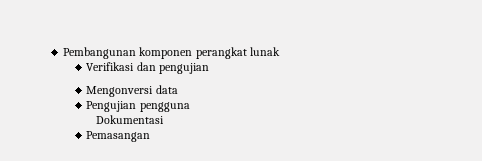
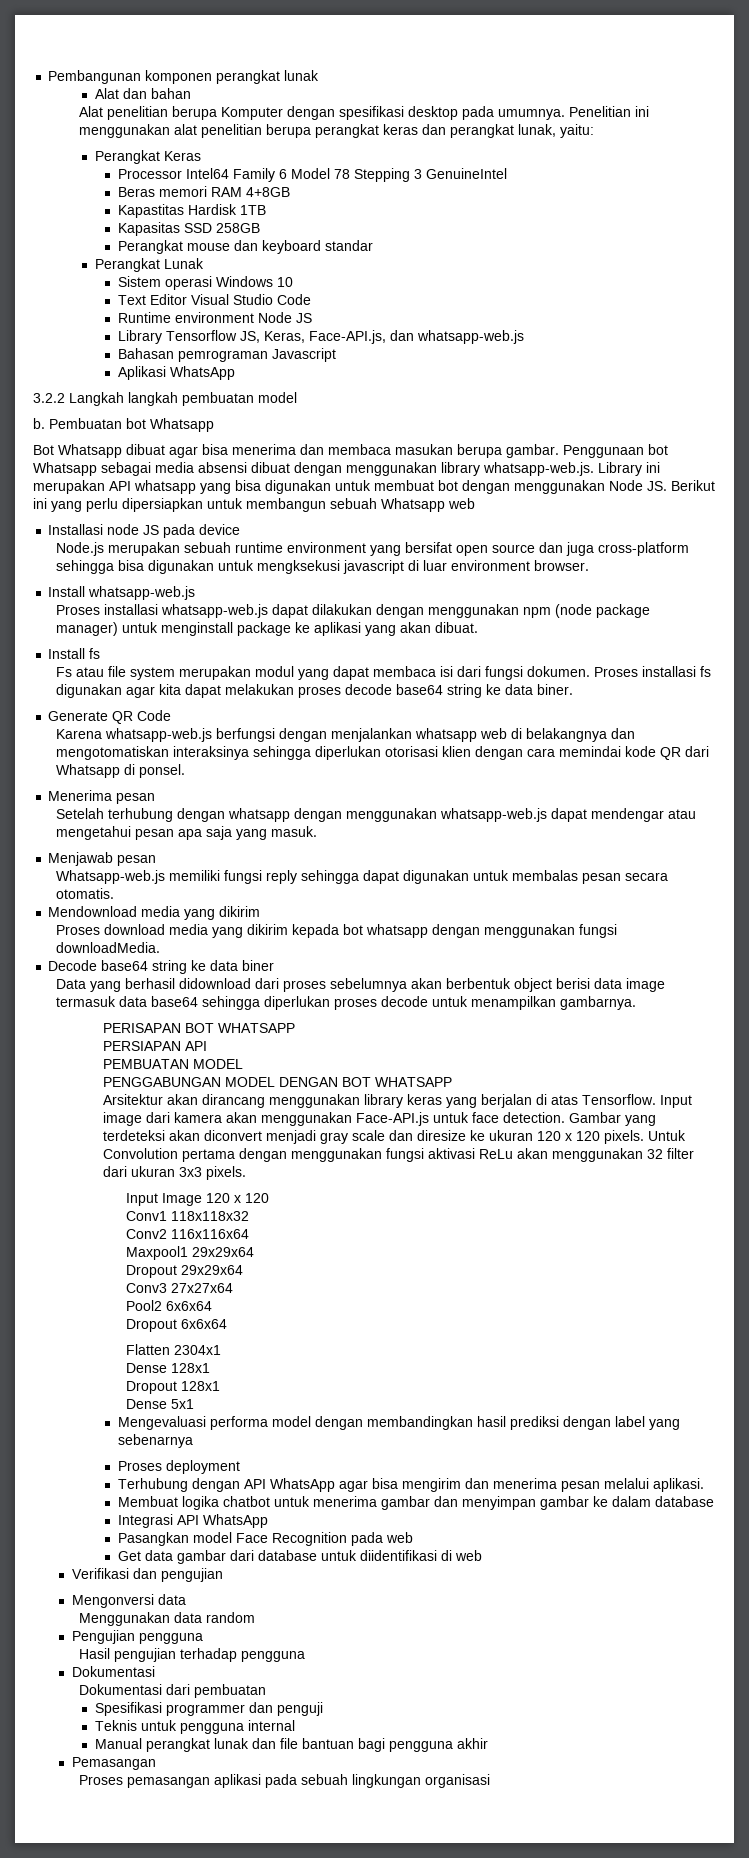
+ Alat dan bahan
+ Alat penelitian berupa Komputer dengan spesifikasi desktop pada umumnya. Penelitian ini menggunakan alat penelitian berupa perangkat keras dan perangkat lunak, yaitu:
+ Perangkat Keras
+ Processor Intel64 Family 6 Model 78 Stepping 3 GenuineIntel
+ Beras memori RAM 4+8GB
+ Kapastitas Hardisk 1TB
+ Kapasitas SSD 258GB
+ Perangkat mouse dan keyboard standar
+ Perangkat Lunak
+ Sistem operasi Windows 10
+ Text Editor Visual Studio Code
+ Runtime environment Node JS
+ Library Tensorflow JS, Keras, Face-API.js, dan whatsapp-web.js
+ Bahasan pemrograman Javascript
+ Aplikasi WhatsApp
+ 3.2.2 Langkah langkah pembuatan model
+ b. Pembuatan bot Whatsapp
+ Bot Whatsapp dibuat agar bisa menerima dan membaca masukan berupa gambar. Penggunaan bot Whatsapp sebagai media absensi dibuat dengan menggunakan library whatsapp-web.js. Library ini merupakan API whatsapp yang bisa digunakan untuk membuat bot dengan menggunakan Node JS. Berikut ini yang perlu dipersiapkan untuk membangun sebuah Whatsapp web
+ Installasi node JS pada device
+ Node.js merupakan sebuah runtime environment yang bersifat open source dan juga cross-platform sehingga bisa digunakan untuk mengksekusi javascript di luar environment browser.
+ Install whatsapp-web.js
+ Proses installasi whatsapp-web.js dapat dilakukan dengan menggunakan npm (node package manager) untuk menginstall package ke aplikasi yang akan dibuat.
+ Install fs
+ Fs atau file system merupakan modul yang dapat membaca isi dari fungsi dokumen. Proses installasi fs digunakan agar kita dapat melakukan proses decode base64 string ke data biner.
+ Generate QR Code
+ Karena whatsapp-web.js berfungsi dengan menjalankan whatsapp web di belakangnya dan mengotomatiskan interaksinya sehingga diperlukan otorisasi klien dengan cara memindai kode QR dari Whatsapp di ponsel.
+ Menerima pesan
+ Setelah terhubung dengan whatsapp dengan menggunakan whatsapp-web.js dapat mendengar atau mengetahui pesan apa saja yang masuk.
+ Menjawab pesan
+ Whatsapp-web.js memiliki fungsi reply sehingga dapat digunakan untuk membalas pesan secara otomatis.
+ Mendownload media yang dikirim
+ Proses download media yang dikirim kepada bot whatsapp dengan menggunakan fungsi downloadMedia.
+ Decode base64 string ke data biner
+ Data yang berhasil didownload dari proses sebelumnya akan berbentuk object berisi data image termasuk data base64 sehingga diperlukan proses decode untuk menampilkan gambarnya.
+ PERISAPAN BOT WHATSAPP
+ PERSIAPAN API
+ PEMBUATAN MODEL
+ PENGGABUNGAN MODEL DENGAN BOT WHATSAPP
+ Arsitektur akan dirancang menggunakan library keras yang berjalan di atas Tensorflow. Input image dari kamera akan menggunakan Face-API.js untuk face detection. Gambar yang terdeteksi akan diconvert menjadi gray scale dan diresize ke ukuran 120 x 120 pixels. Untuk Convolution pertama dengan menggunakan fungsi aktivasi ReLu akan menggunakan 32 filter dari ukuran 3x3 pixels.
+ Input Image 120 x 120
+ Conv1 118x118x32
+ Conv2 116x116x64
+ Maxpool1 29x29x64
+ Dropout 29x29x64
+ Conv3 27x27x64
+ Pool2 6x6x64
+ Dropout 6x6x64
+ Flatten 2304x1
+ Dense 128x1
+ Dropout 128x1
+ Dense 5x1
+ Mengevaluasi performa model dengan membandingkan hasil prediksi dengan label yang sebenarnya
+ Proses deployment
+ Terhubung dengan API WhatsApp agar bisa mengirim dan menerima pesan melalui aplikasi.
+ Membuat logika chatbot untuk menerima gambar dan menyimpan gambar ke dalam database
+ Integrasi API WhatsApp
+ Pasangkan model Face Recognition pada web
+ Get data gambar dari database untuk diidentifikasi di web
+ Menggunakan data random
+ Hasil pengujian terhadap pengguna
  Dokumentasi
+ Dokumentasi dari pembuatan
+ Spesifikasi programmer dan penguji
+ Teknis untuk pengguna internal
+ Manual perangkat lunak dan file bantuan bagi pengguna akhir
  Pemasangan
+ Proses pemasangan aplikasi pada sebuah lingkungan organisasi

